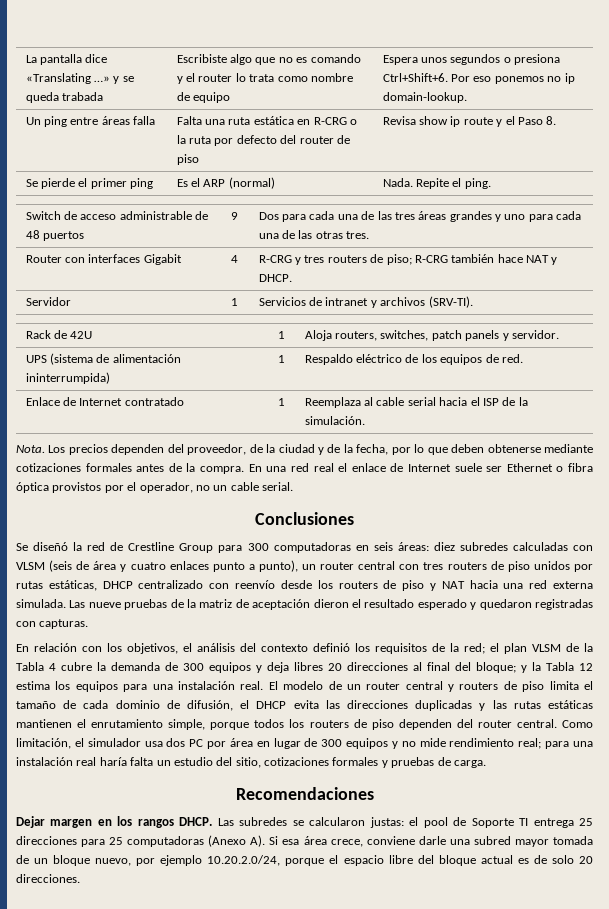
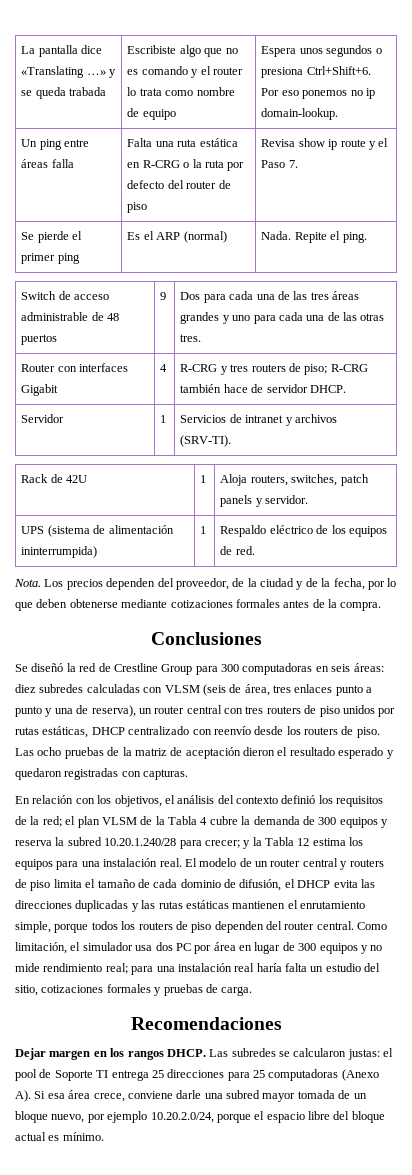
- Un ping entre áreas falla | Falta una ruta estática en R-CRG o la ruta por defecto del router de piso | Revisa show ip route y el Paso 8.
+ Un ping entre áreas falla | Falta una ruta estática en R-CRG o la ruta por defecto del router de piso | Revisa show ip route y el Paso 7.
- Router con interfaces Gigabit | 4 | R-CRG y tres routers de piso; R-CRG también hace NAT y DHCP.
+ Router con interfaces Gigabit | 4 | R-CRG y tres routers de piso; R-CRG también hace de servidor DHCP.
- Enlace de Internet contratado | 1 | Reemplaza al cable serial hacia el ISP de la simulación.
- En una red real el enlace de Internet suele ser Ethernet o fibra óptica provistos por el operador, no un cable serial.
- Se diseñó la red de Crestline Group para 300 computadoras en seis áreas: diez subredes calculadas con VLSM (seis de área y cuatro enlaces punto a punto), un router central con tres routers de piso unidos por rutas estáticas, DHCP centralizado con reenvío desde los routers de piso y NAT hacia una red externa simulada. Las nueve pruebas de la matriz de aceptación dieron el resultado esperado y quedaron registradas con capturas.
+ Se diseñó la red de Crestline Group para 300 computadoras en seis áreas: diez subredes calculadas con VLSM (seis de área, tres enlaces punto a punto y una de reserva), un router central con tres routers de piso unidos por rutas estáticas, DHCP centralizado con reenvío desde los routers de piso. Las ocho pruebas de la matriz de aceptación dieron el resultado esperado y quedaron registradas con capturas.
- En relación con los objetivos, el análisis del contexto definió los requisitos de la red; el plan VLSM de la Tabla 4 cubre la demanda de 300 equipos y deja libres 20 direcciones al final del bloque; y la Tabla 12 estima los equipos para una instalación real.
+ En relación con los objetivos, el análisis del contexto definió los requisitos de la red; el plan VLSM de la Tabla 4 cubre la demanda de 300 equipos y reserva la subred 10.20.1.240/28 para crecer; y la Tabla 12 estima los equipos para una instalación real.
- Las subredes se calcularon justas: el pool de Soporte TI entrega 25 direcciones para 25 computadoras (Anexo A). Si esa área crece, conviene darle una subred mayor tomada de un bloque nuevo, por ejemplo 10.20.2.0/24, porque el espacio libre del bloque actual es de solo 20 direcciones.
+ Las subredes se calcularon justas: el pool de Soporte TI entrega 25 direcciones para 25 computadoras (Anexo A). Si esa área crece, conviene darle una subred mayor tomada de un bloque nuevo, por ejemplo 10.20.2.0/24, porque el espacio libre del bloque actual es mínimo.

